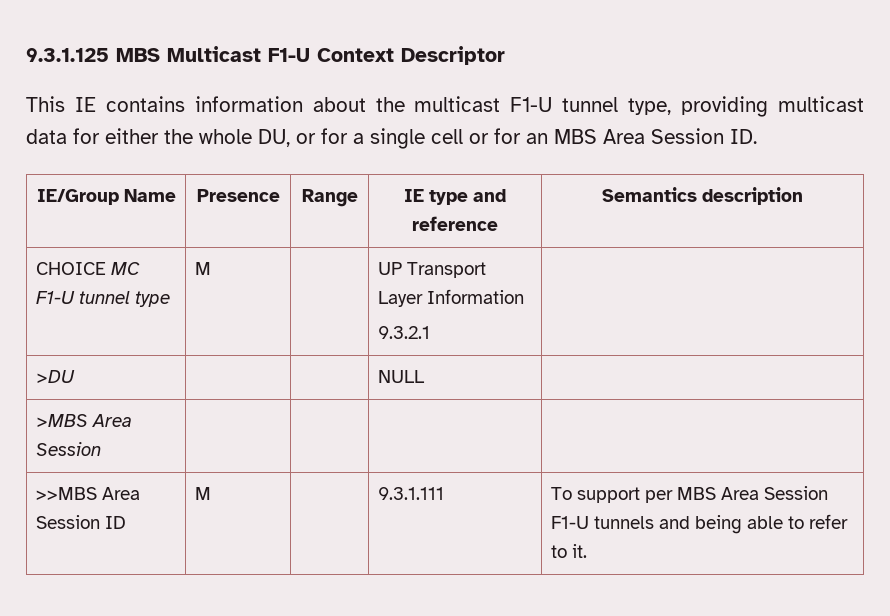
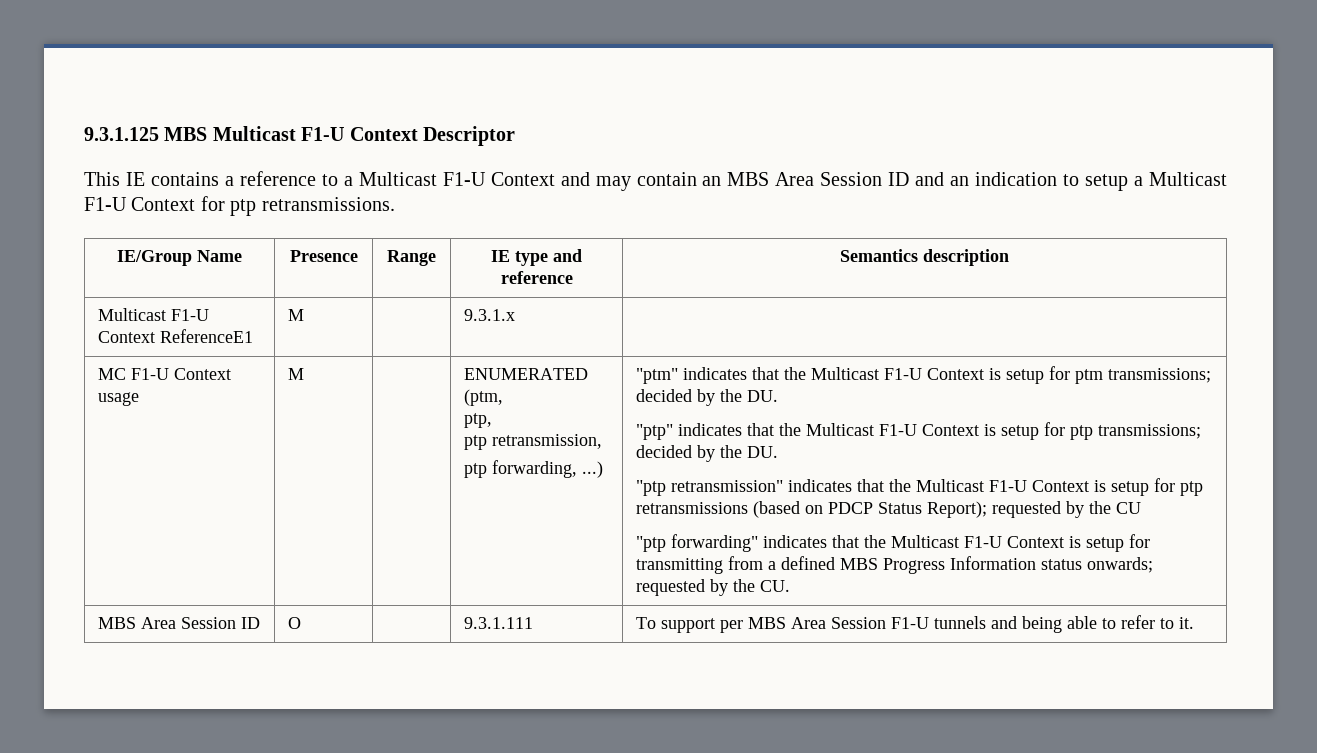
- This IE contains information about the multicast F1-U tunnel type, providing multicast data for either the whole DU, or for a single cell or for an MBS Area Session ID.
+ This IE contains a reference to a Multicast F1-U Context and may contain an MBS Area Session ID and an indication to setup a Multicast F1-U Context for ptp retransmissions.
- CHOICE MC F1-U tunnel type | M | | UP Transport Layer Information
- 9.3.2.1 |
- >DU | | | NULL |
- >MBS Area Session | | | |
- >>MBS Area Session ID | M | | 9.3.1.111 | To support per MBS Area Session F1-U tunnels and being able to refer to it.
+ Multicast F1-U Context ReferenceE1 | M | | 9.3.1.x |
+ MC F1-U Context usage | M | | ENUMERATED (ptm,
+ ptp,
+ ptp retransmission,
+ ptp forwarding, ...) | "ptm" indicates that the Multicast F1-U Context is setup for ptm transmissions; decided by the DU.
+ "ptp" indicates that the Multicast F1-U Context is setup for ptp transmissions; decided by the DU.
+ "ptp retransmission" indicates that the Multicast F1-U Context is setup for ptp retransmissions (based on PDCP Status Report); requested by the CU
+ "ptp forwarding" indicates that the Multicast F1-U Context is setup for transmitting from a defined MBS Progress Information status onwards; requested by the CU.
+ MBS Area Session ID | O | | 9.3.1.111 | To support per MBS Area Session F1-U tunnels and being able to refer to it.

